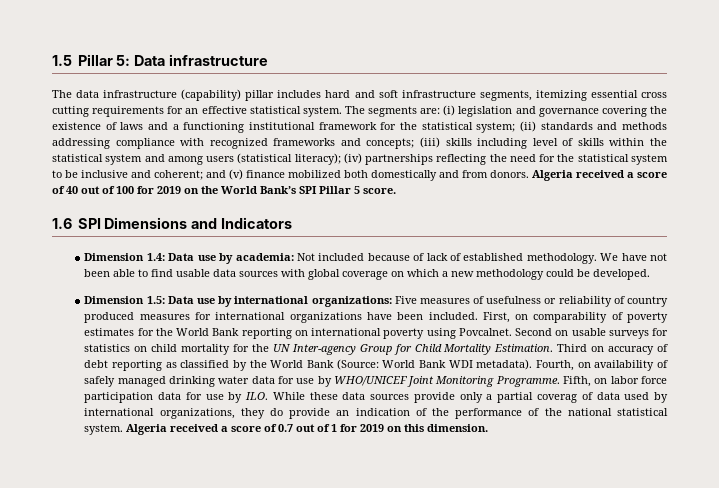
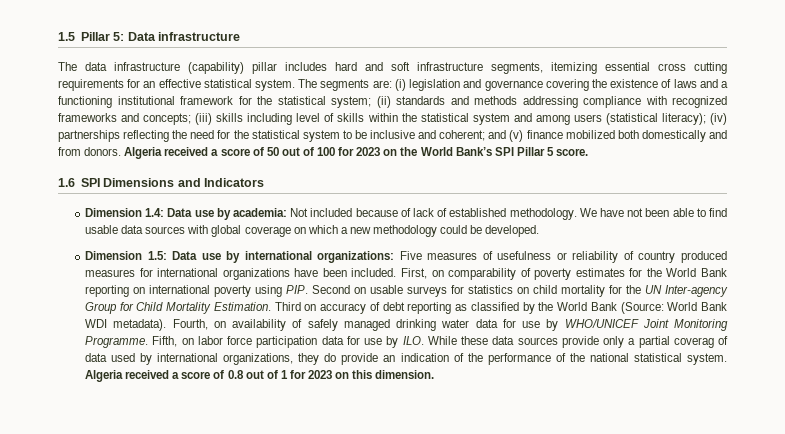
- Algeria received a score of 40 out of 100 for 2019 on the World Bank’s SPI Pillar 5 score.
+ Algeria received a score of 50 out of 100 for 2023 on the World Bank’s SPI Pillar 5 score.
- First, on comparability of poverty estimates for the World Bank reporting on international poverty using Povcalnet. Second on usable surveys for statistics on child mortality for the UN Inter-agency Group for Child Mortality Estimation.
+ First, on comparability of poverty estimates for the World Bank reporting on international poverty using PIP. Second on usable surveys for statistics on child mortality for the UN Inter-agency Group for Child Mortality Estimation.
- Algeria received a score of 0.7 out of 1 for 2019 on this dimension.
+ Algeria received a score of 0.8 out of 1 for 2023 on this dimension.

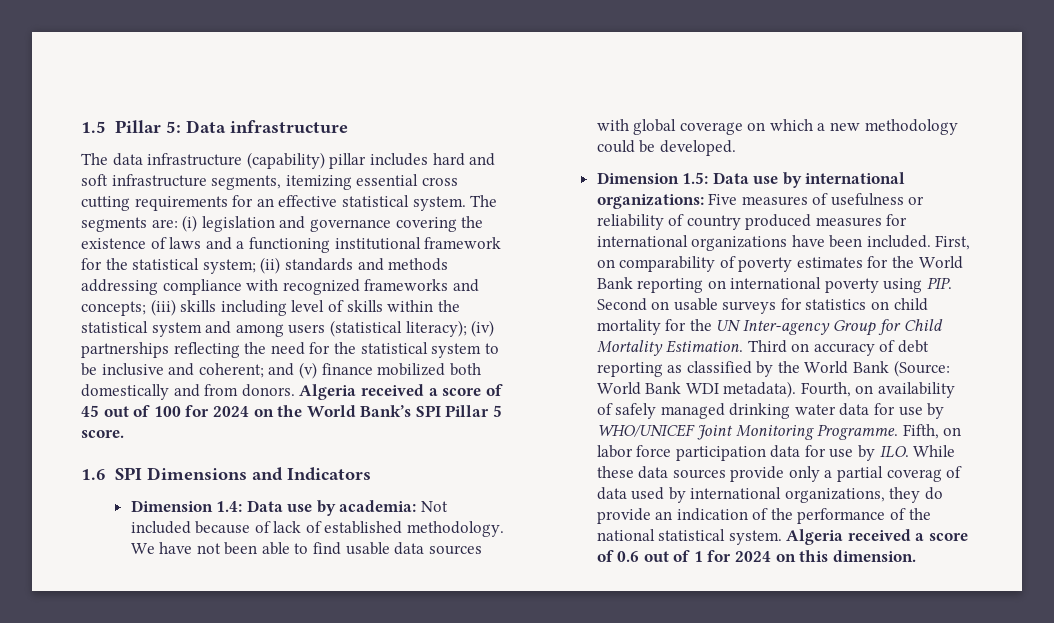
- Algeria received a score of 50 out of 100 for 2023 on the World Bank’s SPI Pillar 5 score.
+ Algeria received a score of 45 out of 100 for 2024 on the World Bank’s SPI Pillar 5 score.
- Algeria received a score of 0.8 out of 1 for 2023 on this dimension.
+ Algeria received a score of 0.6 out of 1 for 2024 on this dimension.

